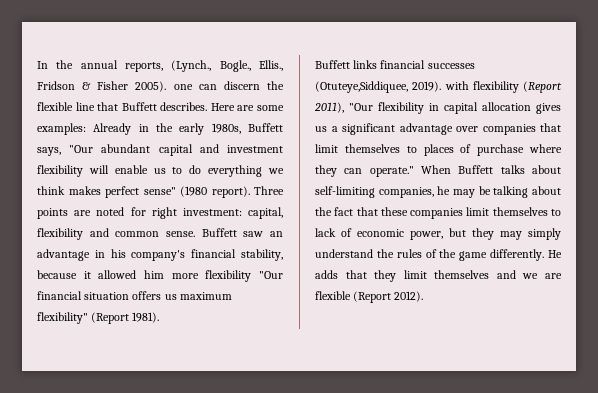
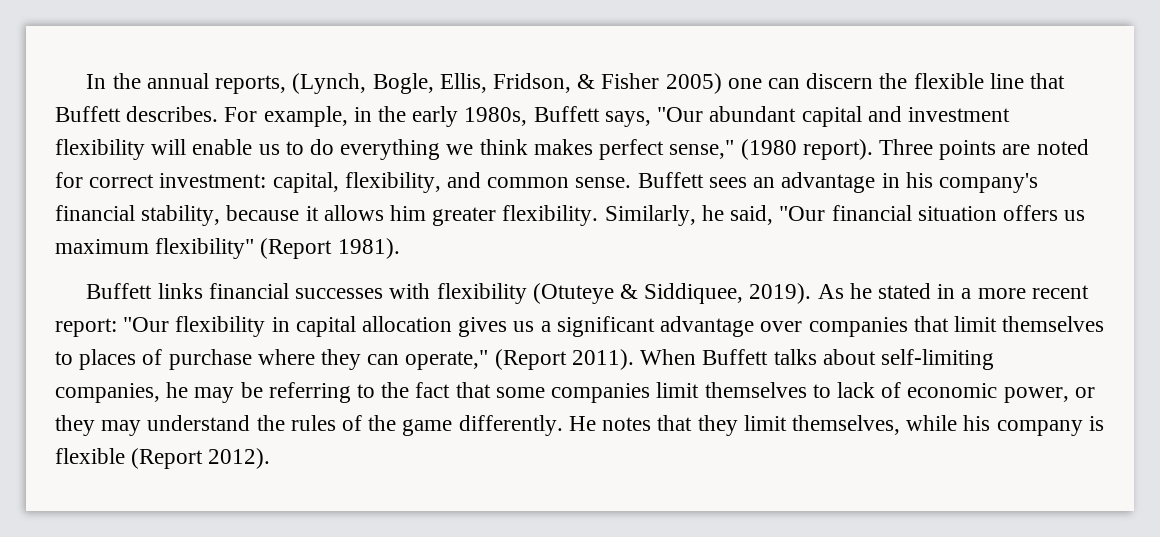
- In the annual reports, (Lynch., Bogle., Ellis., Fridson & Fisher 2005). one can discern the flexible line that Buffett describes.
+ In the annual reports, (Lynch, Bogle, Ellis, Fridson, & Fisher 2005) one can discern the flexible line that Buffett describes.
- Here are some examples: Already in the early 1980s, Buffett says, "Our abundant capital and investment flexibility will enable us to do everything we think makes perfect sense" (1980 report).
+ For example, in the early 1980s, Buffett says, "Our abundant capital and investment flexibility will enable us to do everything we think makes perfect sense," (1980 report).
- Three points are noted for right investment: capital, flexibility and common sense.
+ Three points are noted for correct investment: capital, flexibility, and common sense.
- Buffett saw an advantage in his company's financial stability, because it allowed him more flexibility "Our financial situation offers us maximum flexibility" (Report 1981).
+ Buffett sees an advantage in his company's financial stability, because it allows him greater flexibility. Similarly, he said, "Our financial situation offers us maximum flexibility" (Report 1981).
- Buffett links financial successes (Otuteye,Siddiquee, 2019). with flexibility (Report 2011), "Our flexibility in capital allocation gives us a significant advantage over companies that limit themselves to places of purchase where they can operate."
+ Buffett links financial successes with flexibility (Otuteye & Siddiquee, 2019). As he stated in a more recent report: "Our flexibility in capital allocation gives us a significant advantage over companies that limit themselves to places of purchase where they can operate," (Report 2011).
- When Buffett talks about self-limiting companies, he may be talking about the fact that these companies limit themselves to lack of economic power, but they may simply understand the rules of the game differently.
+ When Buffett talks about self-limiting companies, he may be referring to the fact that some companies limit themselves to lack of economic power, or they may understand the rules of the game differently.
- He adds that they limit themselves and we are flexible (Report 2012).
+ He notes that they limit themselves, while his company is flexible (Report 2012).

